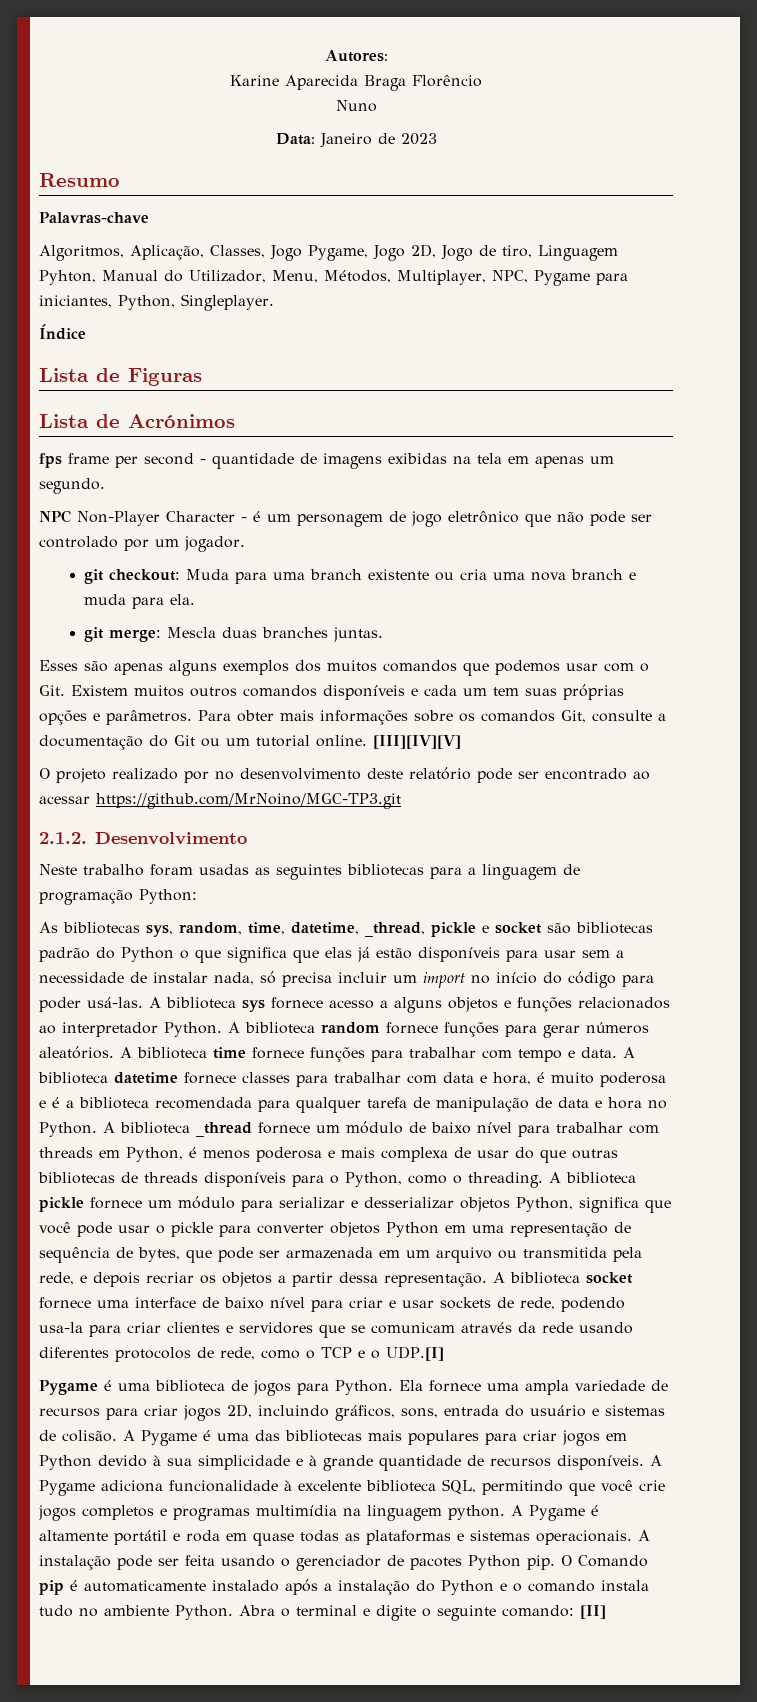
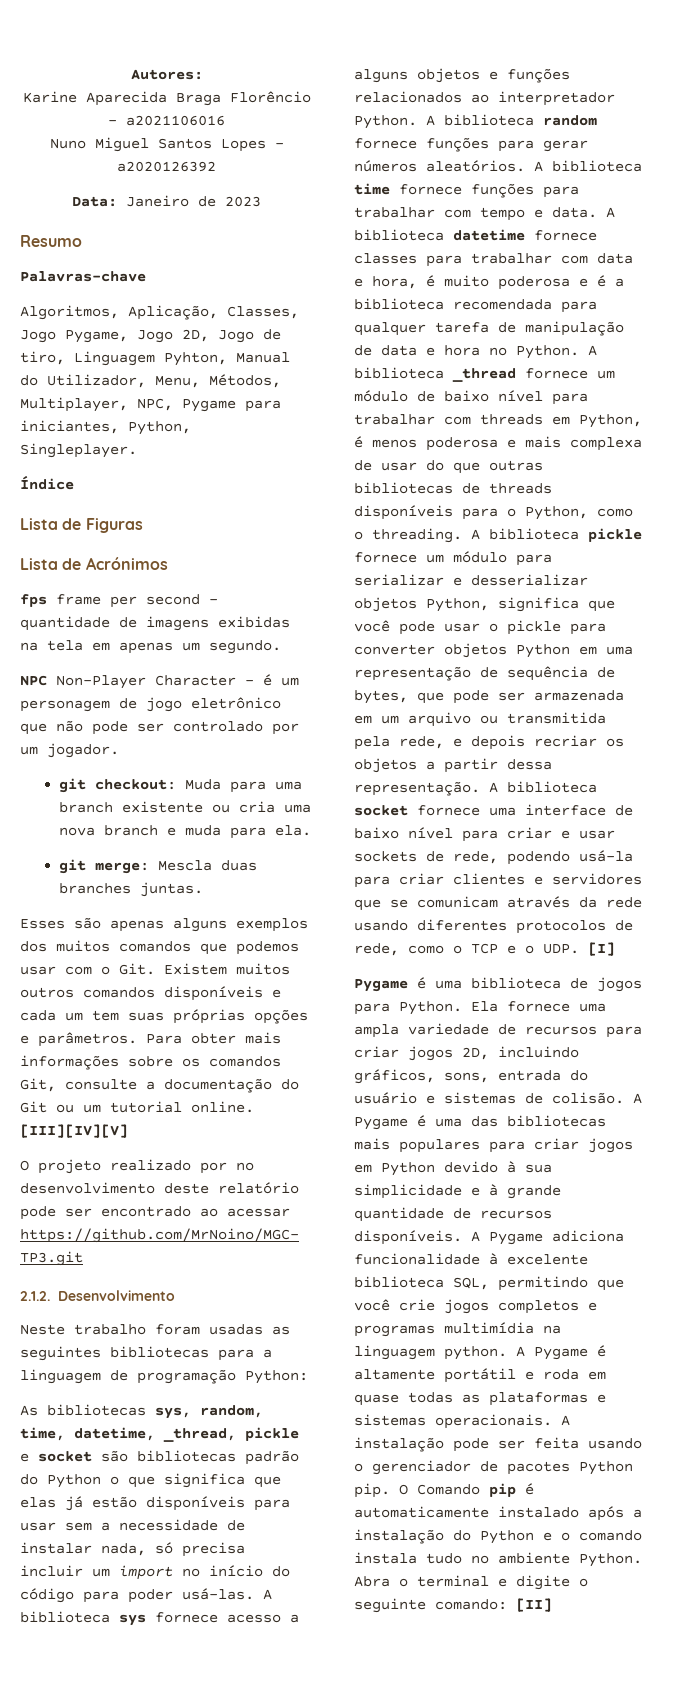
- Karine Aparecida Braga Florêncio
+ Karine Aparecida Braga Florêncio – a2021106016
- Nuno
+ Nuno Miguel Santos Lopes – a2020126392
- A biblioteca socket fornece uma interface de baixo nível para criar e usar sockets de rede, podendo usa-la para criar clientes e servidores que se comunicam através da rede usando diferentes protocolos de rede, como o TCP e o UDP.[I]
+ A biblioteca socket fornece uma interface de baixo nível para criar e usar sockets de rede, podendo usá-la para criar clientes e servidores que se comunicam através da rede usando diferentes protocolos de rede, como o TCP e o UDP. [I]

